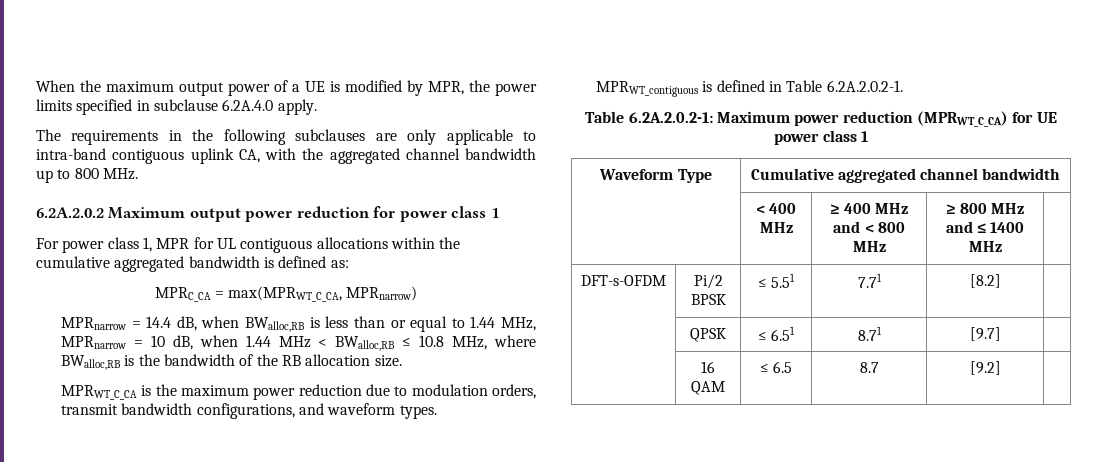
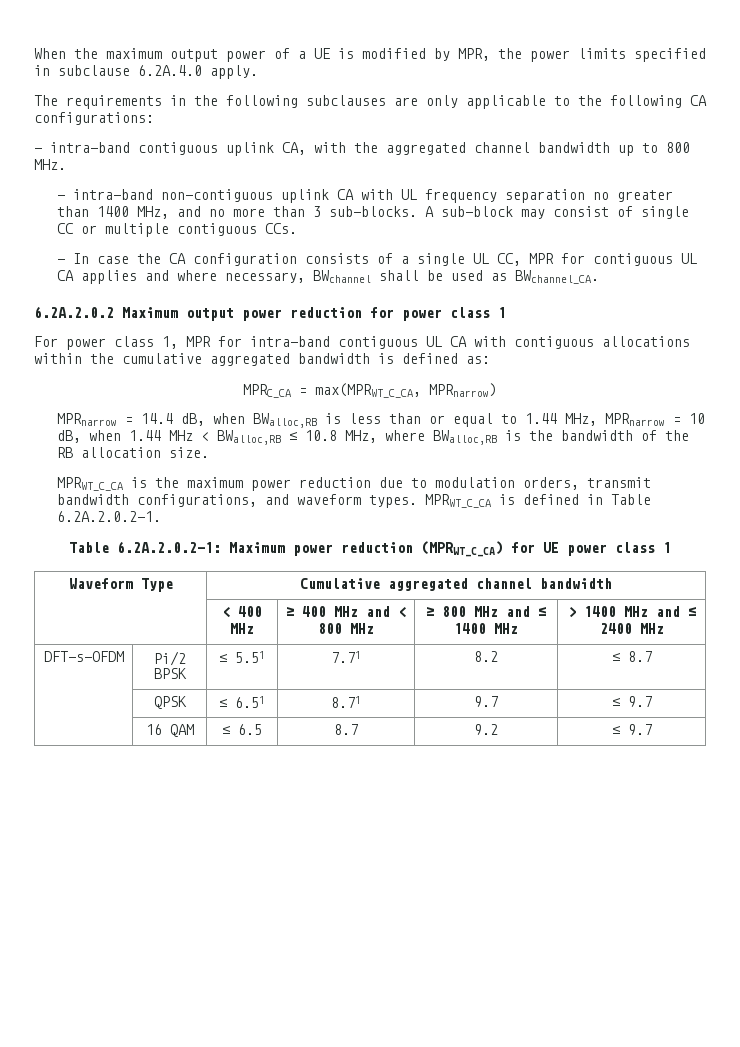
- The requirements in the following subclauses are only applicable to intra-band contiguous uplink CA, with the aggregated channel bandwidth up to 800 MHz.
+ The requirements in the following subclauses are only applicable to the following CA configurations:
+ - intra-band contiguous uplink CA, with the aggregated channel bandwidth up to 800 MHz.
+ - intra-band non-contiguous uplink CA with UL frequency separation no greater than 1400 MHz, and no more than 3 sub-blocks. A sub-block may consist of single CC or multiple contiguous CCs.
+ - In case the CA configuration consists of a single UL CC, MPR for contiguous UL CA applies and where necessary, BWchannel shall be used as BWchannel_CA.
- For power class 1, MPR for UL contiguous allocations within the cumulative aggregated bandwidth is defined as:
+ For power class 1, MPR for intra-band contiguous UL CA with contiguous allocations within the cumulative aggregated bandwidth is defined as:
- MPRWT_contiguous is defined in Table 6.2A.2.0.2-1.
+ MPRWT_C_CA is defined in Table 6.2A.2.0.2-1.
- | < 400 MHz | ≥ 400 MHz and < 800 MHz | ≥ 800 MHz and ≤ 1400 MHz |
+ | < 400 MHz | ≥ 400 MHz and < 800 MHz | ≥ 800 MHz and ≤ 1400 MHz | > 1400 MHz and ≤ 2400 MHz
- DFT-s-OFDM | Pi/2 BPSK | ≤ 5.51 | 7.71 | [8.2] |
+ DFT-s-OFDM | Pi/2 BPSK | ≤ 5.51 | 7.71 | 8.2 | ≤ 8.7
- | QPSK | ≤ 6.51 | 8.71 | [9.7] |
+ | QPSK | ≤ 6.51 | 8.71 | 9.7 | ≤ 9.7
- | 16 QAM | ≤ 6.5 | 8.7 | [9.2] |
+ | 16 QAM | ≤ 6.5 | 8.7 | 9.2 | ≤ 9.7

